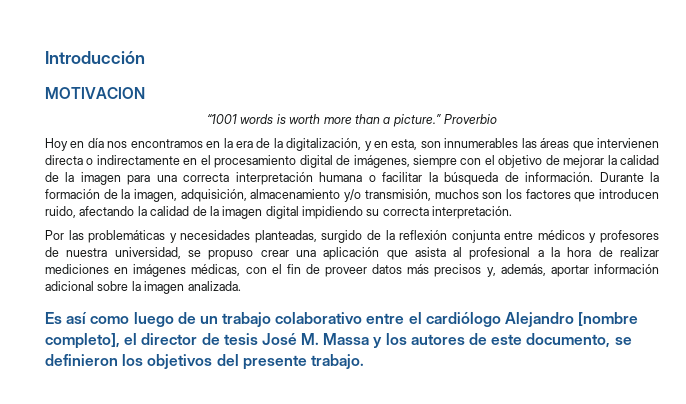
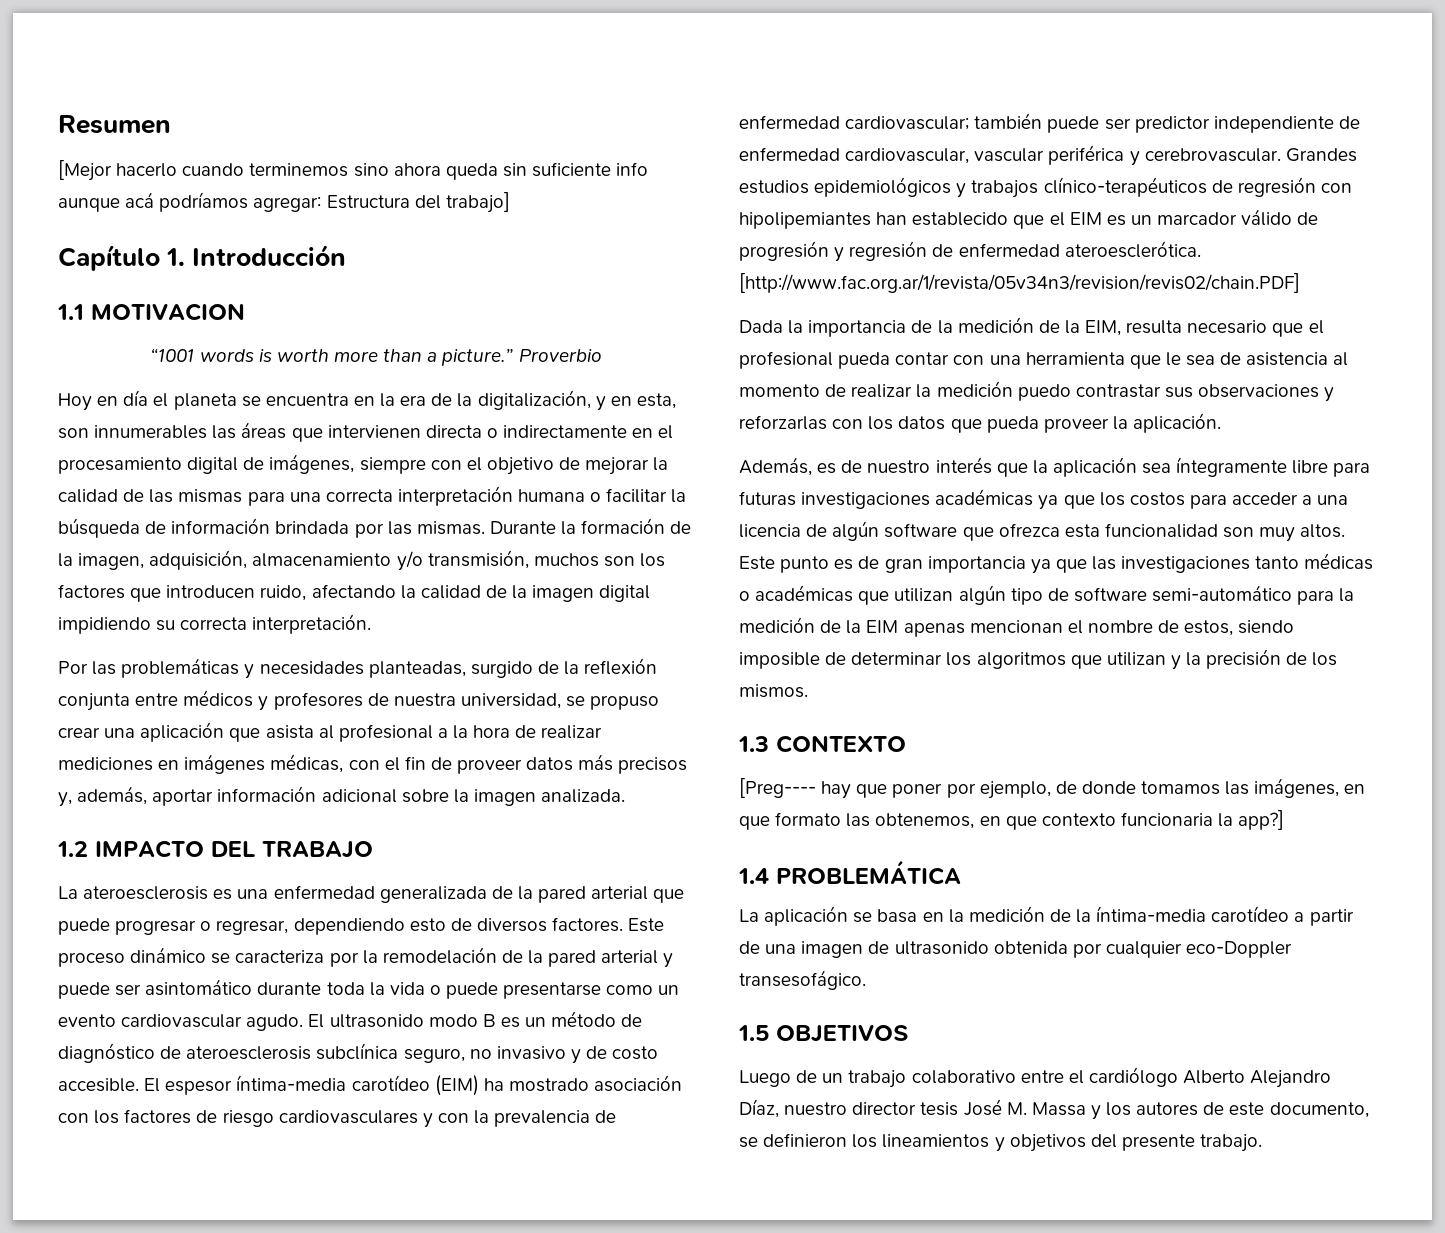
- Introducción
+ Resumen
+ [Mejor hacerlo cuando terminemos sino ahora queda sin suficiente info aunque acá podríamos agregar: Estructura del trabajo]
+ Capítulo 1. Introducción
- MOTIVACION
+ 1.1 MOTIVACION
- Hoy en día nos encontramos en la era de la digitalización, y en esta, son innumerables las áreas que intervienen directa o indirectamente en el procesamiento digital de imágenes, siempre con el objetivo de mejorar la calidad de la imagen para una correcta interpretación humana o facilitar la búsqueda de información.
+ Hoy en día el planeta se encuentra en la era de la digitalización, y en esta, son innumerables las áreas que intervienen directa o indirectamente en el procesamiento digital de imágenes, siempre con el objetivo de mejorar la calidad de las mismas para una correcta interpretación humana o facilitar la búsqueda de información brindada por las mismas.
- Es así como luego de un trabajo colaborativo entre el cardiólogo Alejandro [nombre completo], el director de tesis José M. Massa y los autores de este documento, se definieron los objetivos del presente trabajo.
+ 1.2 IMPACTO DEL TRABAJO
+ La ateroesclerosis es una enfermedad generalizada de la pared arterial que puede progresar o regresar, dependiendo esto de diversos factores. Este proceso dinámico se caracteriza por la remodelación de la pared arterial y puede ser asintomático durante toda la vida o puede presentarse como un evento cardiovascular agudo. El ultrasonido modo B es un método de diagnóstico de ateroesclerosis subclínica seguro, no invasivo y de costo accesible. El espesor íntima-media carotídeo (EIM) ha mostrado asociación con los factores de riesgo cardiovasculares y con la prevalencia de enfermedad cardiovascular; también puede ser predictor independiente de enfermedad cardiovascular, vascular periférica y cerebrovascular. Grandes estudios epidemiológicos y trabajos clínico-terapéuticos de regresión con hipolipemiantes han establecido que el EIM es un marcador válido de progresión y regresión de enfermedad ateroesclerótica. [http://www.fac.org.ar/1/revista/05v34n3/revision/revis02/chain.PDF]
+ Dada la importancia de la medición de la EIM, resulta necesario que el profesional pueda contar con una herramienta que le sea de asistencia al momento de realizar la medición puedo contrastar sus observaciones y reforzarlas con los datos que pueda proveer la aplicación.
+ Además, es de nuestro interés que la aplicación sea íntegramente libre para futuras investigaciones académicas ya que los costos para acceder a una licencia de algún software que ofrezca esta funcionalidad son muy altos. Este punto es de gran importancia ya que las investigaciones tanto médicas o académicas que utilizan algún tipo de software semi-automático para la medición de la EIM apenas mencionan el nombre de estos, siendo imposible de determinar los algoritmos que utilizan y la precisión de los mismos.
+ 1.3 CONTEXTO
+ [Preg---- hay que poner por ejemplo, de donde tomamos las imágenes, en que formato las obtenemos, en que contexto funcionaria la app?]
+ 1.4 PROBLEMÁTICA
+ La aplicación se basa en la medición de la íntima-media carotídeo a partir de una imagen de ultrasonido obtenida por cualquier eco-Doppler transesofágico.
+ 1.5 OBJETIVOS
+ Luego de un trabajo colaborativo entre el cardiólogo Alberto Alejandro Díaz, nuestro director tesis José M. Massa y los autores de este documento, se definieron los lineamientos y objetivos del presente trabajo.

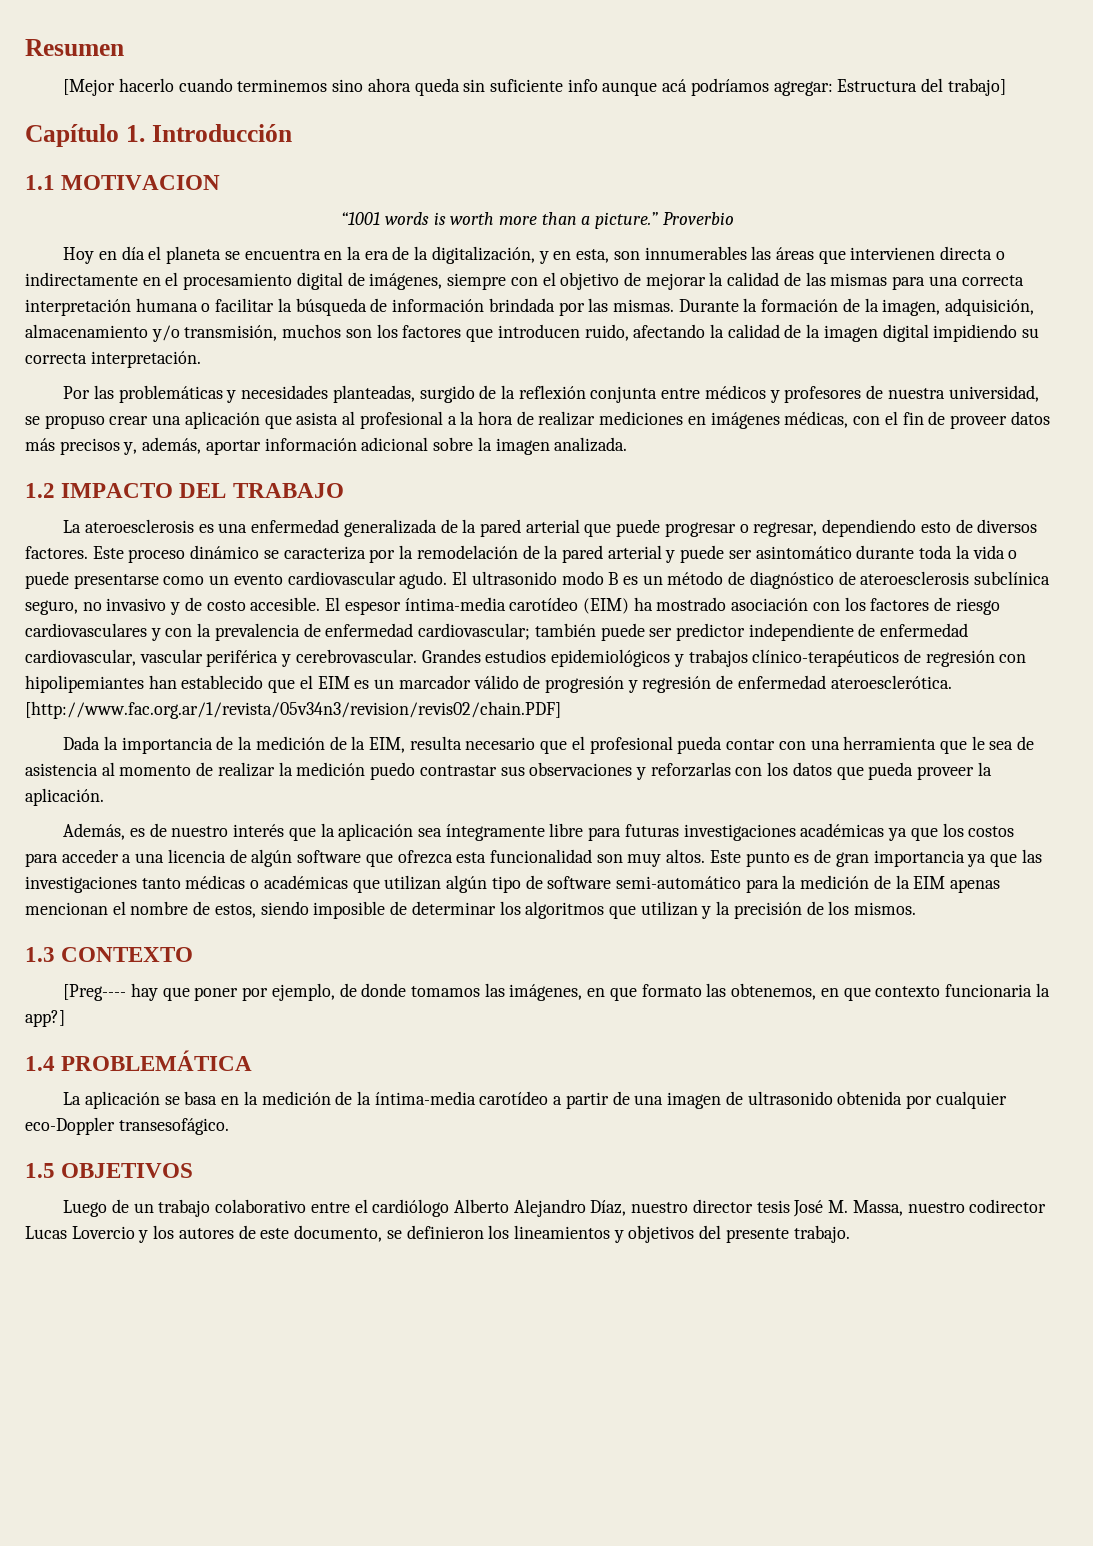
- Luego de un trabajo colaborativo entre el cardiólogo Alberto Alejandro Díaz, nuestro director tesis José M. Massa y los autores de este documento, se definieron los lineamientos y objetivos del presente trabajo.
+ Luego de un trabajo colaborativo entre el cardiólogo Alberto Alejandro Díaz, nuestro director tesis José M. Massa, nuestro codirector Lucas Lovercio y los autores de este documento, se definieron los lineamientos y objetivos del presente trabajo.

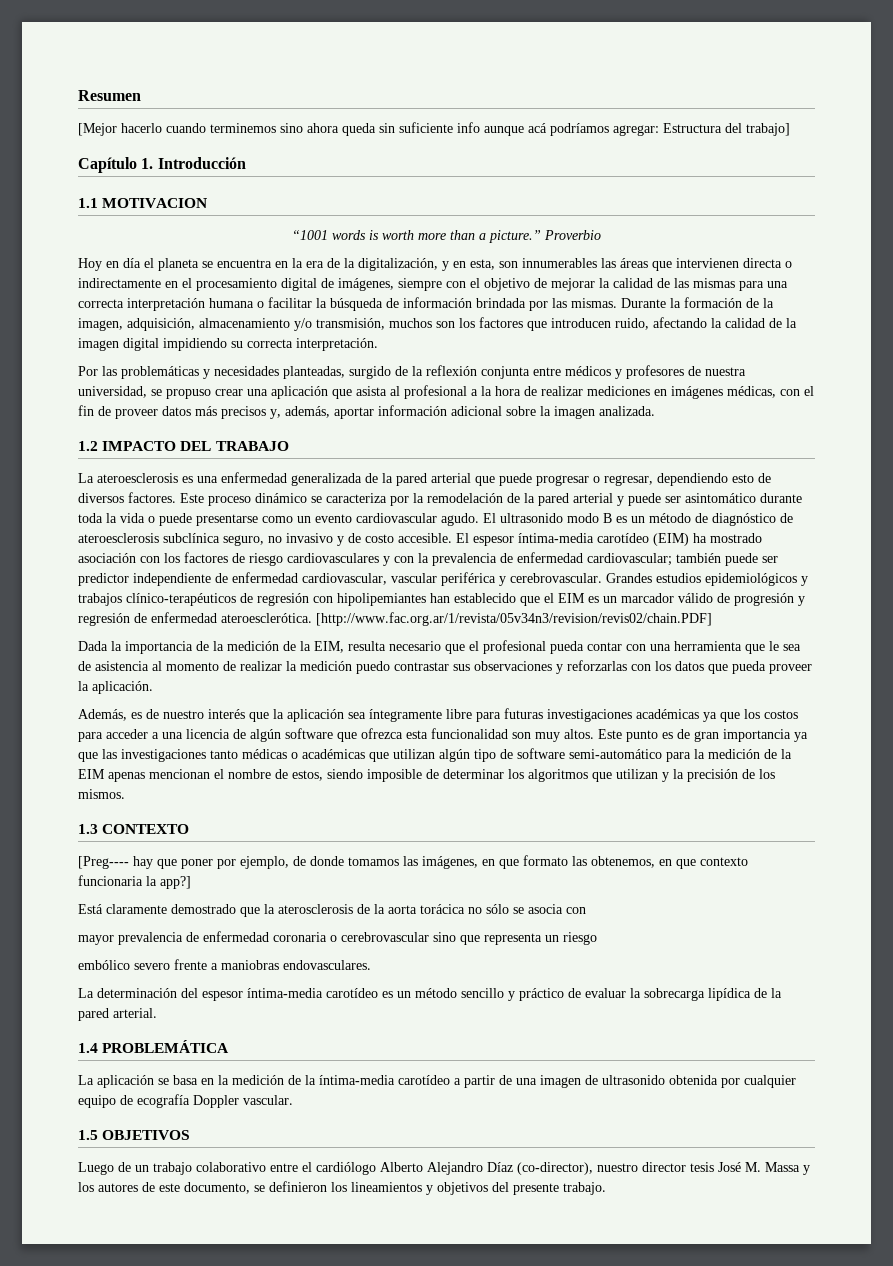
+ Está claramente demostrado que la aterosclerosis de la aorta torácica no sólo se asocia con
+ mayor prevalencia de enfermedad coronaria o cerebrovascular sino que representa un riesgo
+ embólico severo frente a maniobras endovasculares.
+ La determinación del espesor íntima-media carotídeo es un método sencillo y práctico de evaluar la sobrecarga lipídica de la pared arterial.
- La aplicación se basa en la medición de la íntima-media carotídeo a partir de una imagen de ultrasonido obtenida por cualquier eco-Doppler transesofágico.
+ La aplicación se basa en la medición de la íntima-media carotídeo a partir de una imagen de ultrasonido obtenida por cualquier equipo de ecografía Doppler vascular.
- Luego de un trabajo colaborativo entre el cardiólogo Alberto Alejandro Díaz, nuestro director tesis José M. Massa, nuestro codirector Lucas Lovercio y los autores de este documento, se definieron los lineamientos y objetivos del presente trabajo.
+ Luego de un trabajo colaborativo entre el cardiólogo Alberto Alejandro Díaz (co-director), nuestro director tesis José M. Massa y los autores de este documento, se definieron los lineamientos y objetivos del presente trabajo.

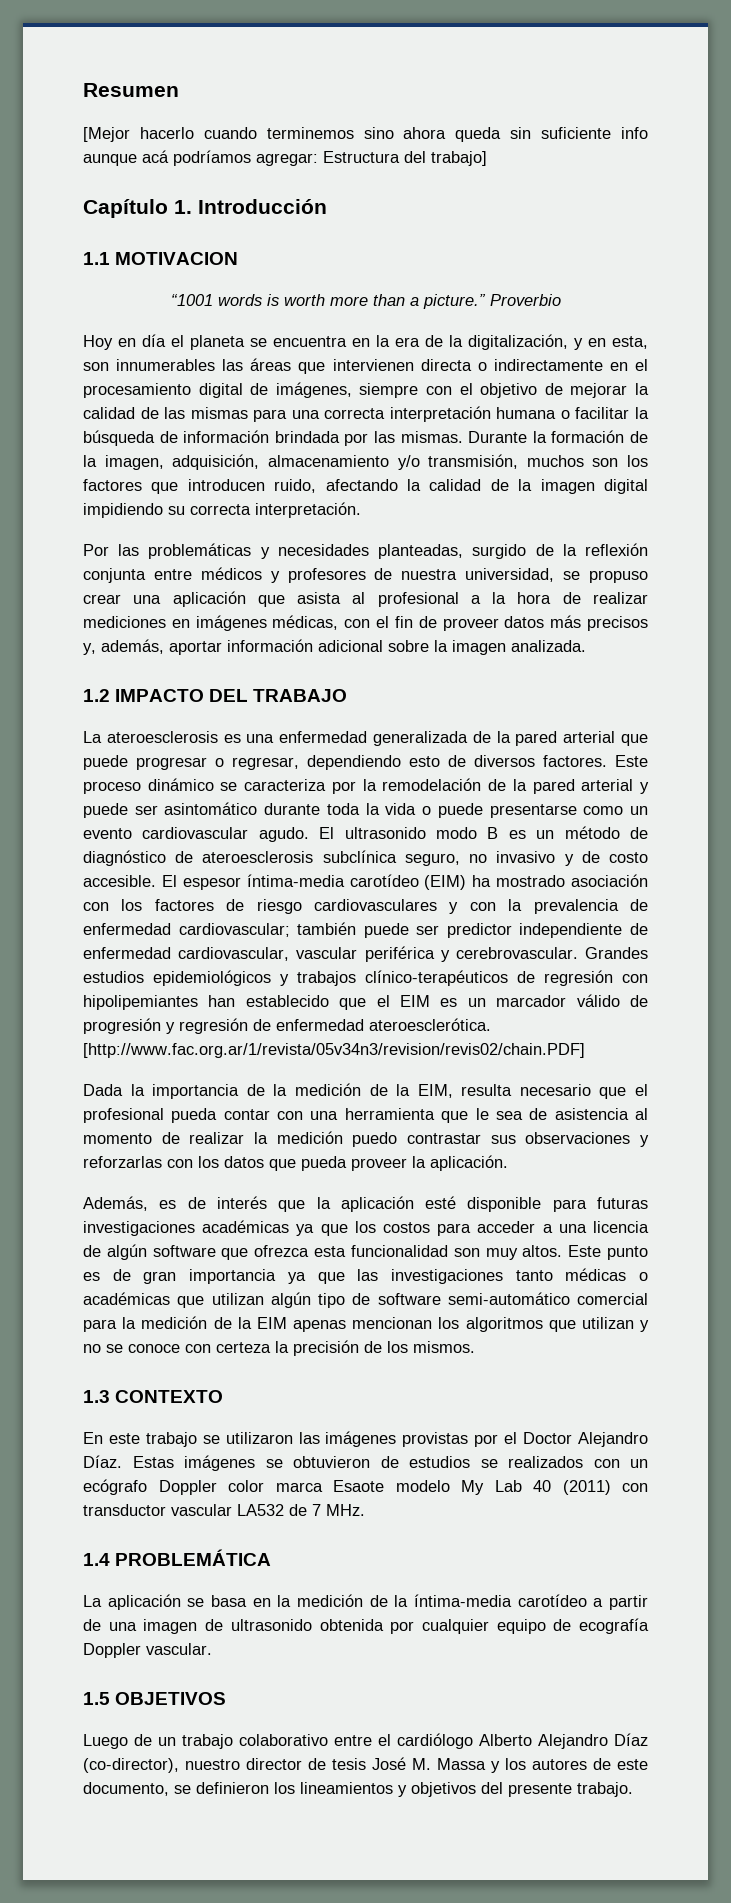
- Además, es de nuestro interés que la aplicación sea íntegramente libre para futuras investigaciones académicas ya que los costos para acceder a una licencia de algún software que ofrezca esta funcionalidad son muy altos.
+ Además, es de interés que la aplicación esté disponible para futuras investigaciones académicas ya que los costos para acceder a una licencia de algún software que ofrezca esta funcionalidad son muy altos.
- Este punto es de gran importancia ya que las investigaciones tanto médicas o académicas que utilizan algún tipo de software semi-automático para la medición de la EIM apenas mencionan el nombre de estos, siendo imposible de determinar los algoritmos que utilizan y la precisión de los mismos.
+ Este punto es de gran importancia ya que las investigaciones tanto médicas o académicas que utilizan algún tipo de software semi-automático comercial para la medición de la EIM apenas mencionan los algoritmos que utilizan y no se conoce con certeza la precisión de los mismos.
- [Preg---- hay que poner por ejemplo, de donde tomamos las imágenes, en que formato las obtenemos, en que contexto funcionaria la app?]
- Está claramente demostrado que la aterosclerosis de la aorta torácica no sólo se asocia con
- mayor prevalencia de enfermedad coronaria o cerebrovascular sino que representa un riesgo
- embólico severo frente a maniobras endovasculares.
- La determinación del espesor íntima-media carotídeo es un método sencillo y práctico de evaluar la sobrecarga lipídica de la pared arterial.
+ En este trabajo se utilizaron las imágenes provistas por el Doctor Alejandro Díaz. Estas imágenes se obtuvieron de estudios se realizados con un ecógrafo Doppler color marca Esaote modelo My Lab 40 (2011) con transductor vascular LA532 de 7 MHz.
- Luego de un trabajo colaborativo entre el cardiólogo Alberto Alejandro Díaz (co-director), nuestro director tesis José M. Massa y los autores de este documento, se definieron los lineamientos y objetivos del presente trabajo.
+ Luego de un trabajo colaborativo entre el cardiólogo Alberto Alejandro Díaz (co-director), nuestro director de tesis José M. Massa y los autores de este documento, se definieron los lineamientos y objetivos del presente trabajo.

